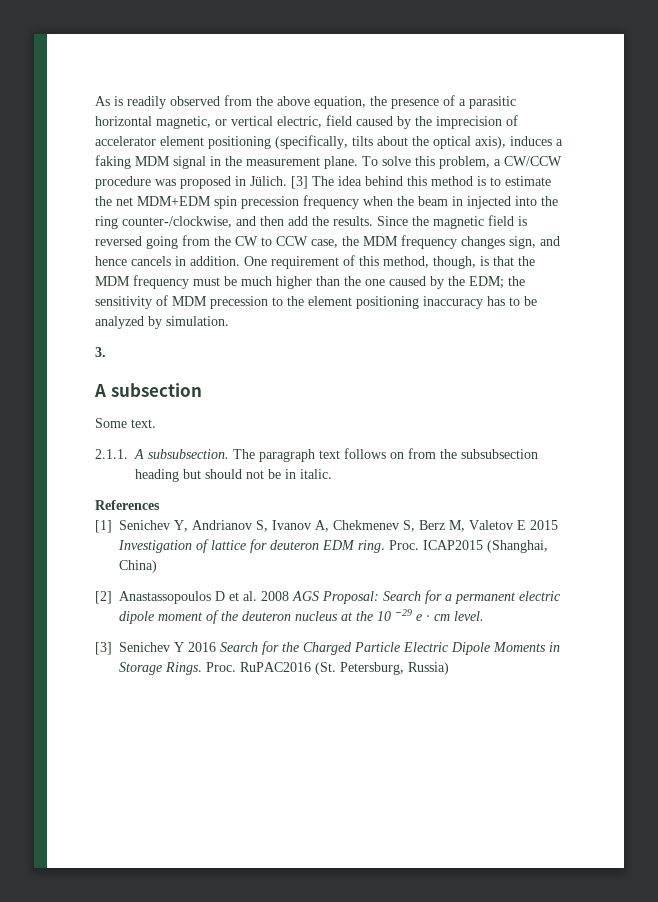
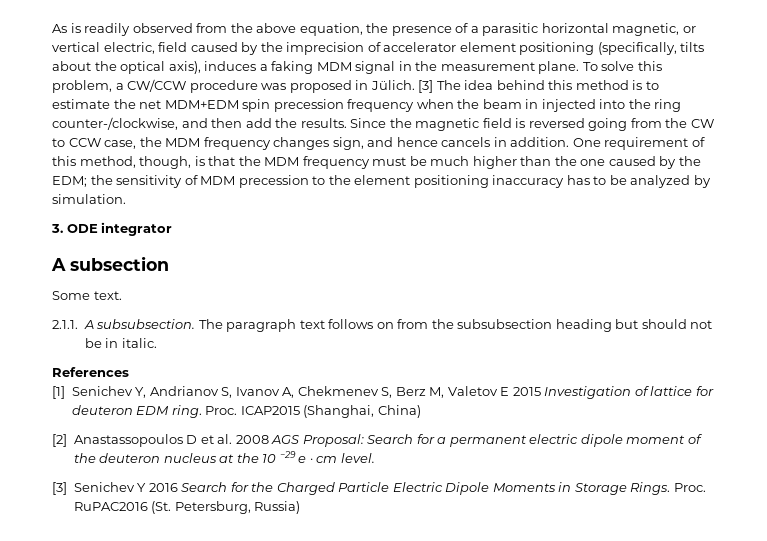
- 3.
+ 3. ODE integrator

